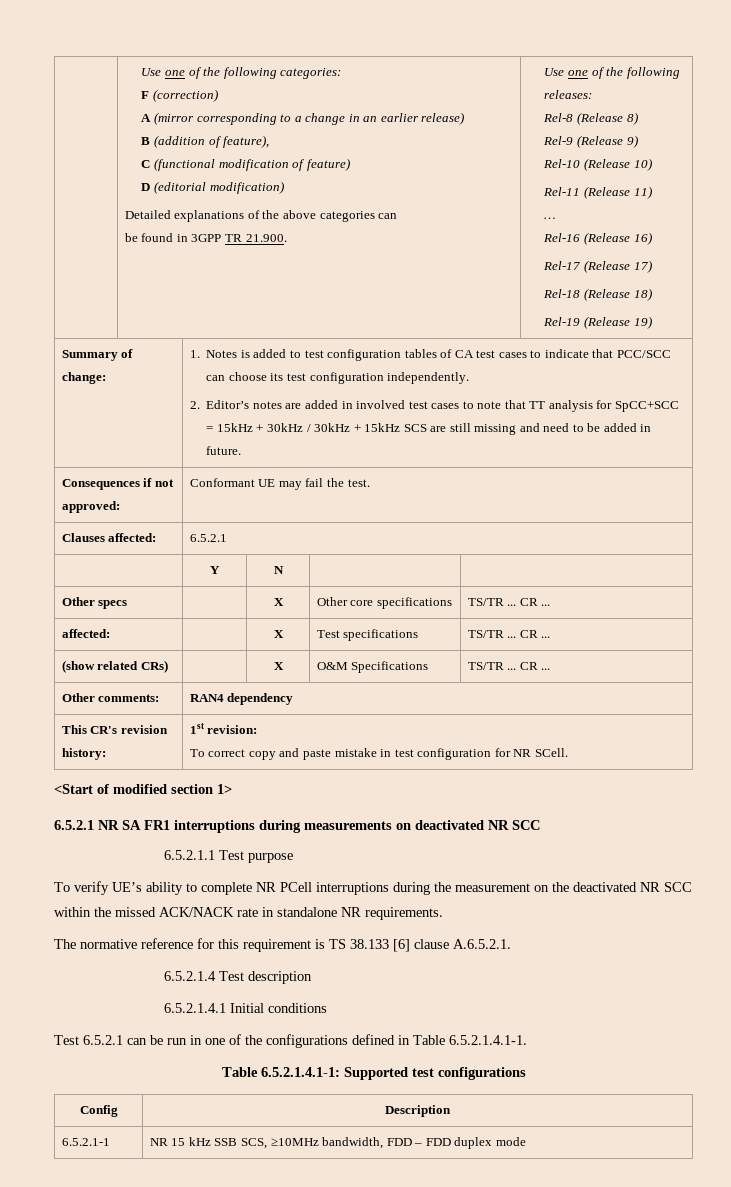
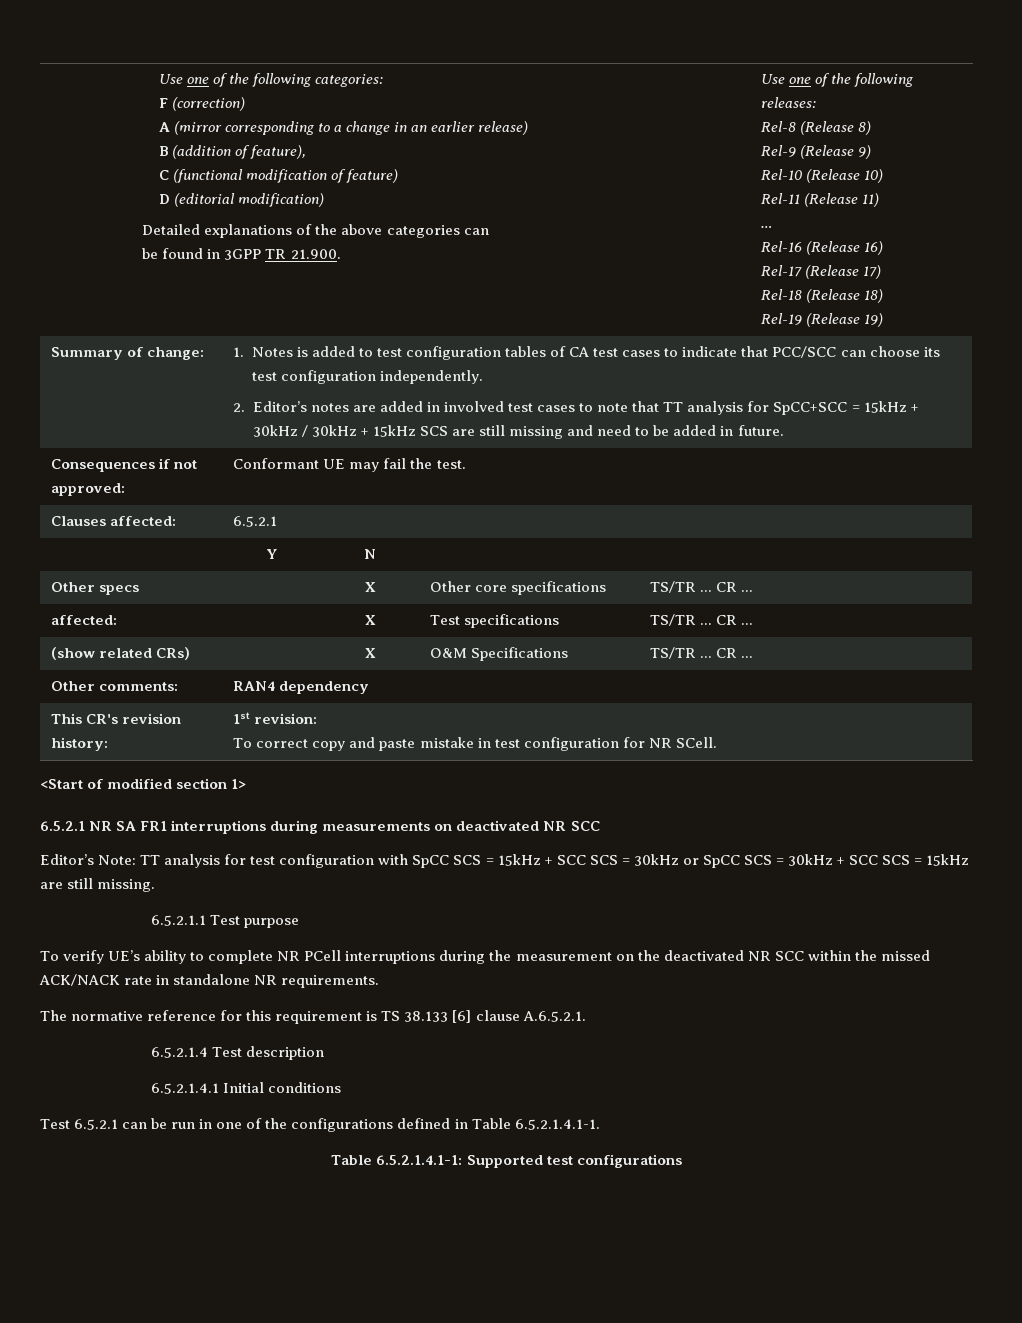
+ Editor’s Note: TT analysis for test configuration with SpCC SCS = 15kHz + SCC SCS = 30kHz or SpCC SCS = 30kHz + SCC SCS = 15kHz are still missing.
- Config | Description
- 6.5.2.1-1 | NR 15 kHz SSB SCS, ≥10MHz bandwidth, FDD – FDD duplex mode

